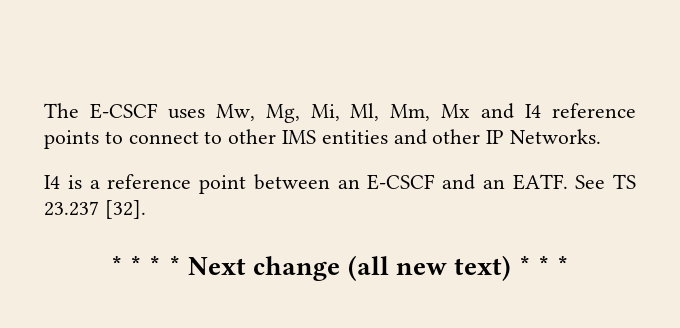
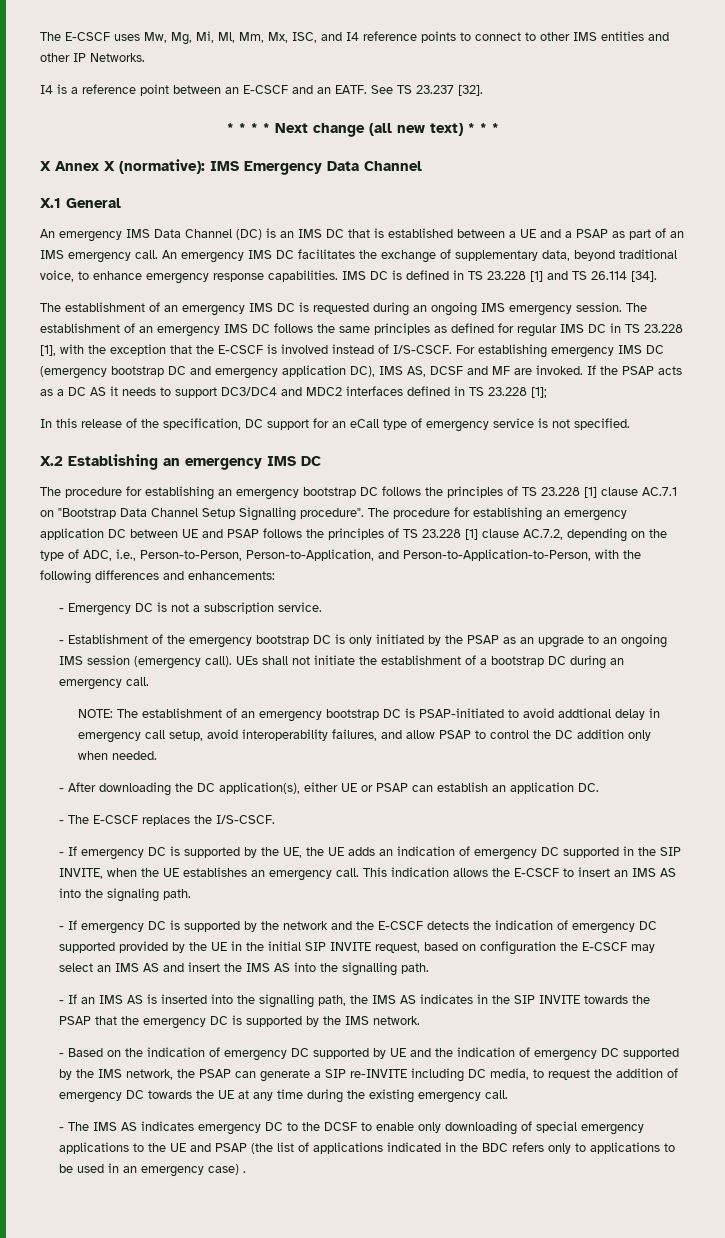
- The E-CSCF uses Mw, Mg, Mi, Ml, Mm, Mx and I4 reference points to connect to other IMS entities and other IP Networks.
+ The E-CSCF uses Mw, Mg, Mi, Ml, Mm, Mx, ISC, and I4 reference points to connect to other IMS entities and other IP Networks.
+ X Annex X (normative): IMS Emergency Data Channel
+ X.1 General
+ An emergency IMS Data Channel (DC) is an IMS DC that is established between a UE and a PSAP as part of an IMS emergency call. An emergency IMS DC facilitates the exchange of supplementary data, beyond traditional voice, to enhance emergency response capabilities. IMS DC is defined in TS 23.228 [1] and TS 26.114 [34].
+ The establishment of an emergency IMS DC is requested during an ongoing IMS emergency session. The establishment of an emergency IMS DC follows the same principles as defined for regular IMS DC in TS 23.228 [1], with the exception that the E-CSCF is involved instead of I/S-CSCF. For establishing emergency IMS DC (emergency bootstrap DC and emergency application DC), IMS AS, DCSF and MF are invoked. If the PSAP acts as a DC AS it needs to support DC3/DC4 and MDC2 interfaces defined in TS 23.228 [1];
+ In this release of the specification, DC support for an eCall type of emergency service is not specified.
+ X.2 Establishing an emergency IMS DC
+ The procedure for establishing an emergency bootstrap DC follows the principles of TS 23.228 [1] clause AC.7.1 on "Bootstrap Data Channel Setup Signalling procedure". The procedure for establishing an emergency application DC between UE and PSAP follows the principles of TS 23.228 [1] clause AC.7.2, depending on the type of ADC, i.e., Person-to-Person, Person-to-Application, and Person-to-Application-to-Person, with the following differences and enhancements:
+ - Emergency DC is not a subscription service.
+ - Establishment of the emergency bootstrap DC is only initiated by the PSAP as an upgrade to an ongoing IMS session (emergency call). UEs shall not initiate the establishment of a bootstrap DC during an emergency call.
+ NOTE: The establishment of an emergency bootstrap DC is PSAP-initiated to avoid addtional delay in emergency call setup, avoid interoperability failures, and allow PSAP to control the DC addition only when needed.
+ - After downloading the DC application(s), either UE or PSAP can establish an application DC.
+ - The E-CSCF replaces the I/S-CSCF.
+ - If emergency DC is supported by the UE, the UE adds an indication of emergency DC supported in the SIP INVITE, when the UE establishes an emergency call. This indication allows the E-CSCF to insert an IMS AS into the signaling path.
+ - If emergency DC is supported by the network and the E-CSCF detects the indication of emergency DC supported provided by the UE in the initial SIP INVITE request, based on configuration the E-CSCF may select an IMS AS and insert the IMS AS into the signalling path.
+ - If an IMS AS is inserted into the signalling path, the IMS AS indicates in the SIP INVITE towards the PSAP that the emergency DC is supported by the IMS network.
+ - Based on the indication of emergency DC supported by UE and the indication of emergency DC supported by the IMS network, the PSAP can generate a SIP re-INVITE including DC media, to request the addition of emergency DC towards the UE at any time during the existing emergency call.
+ - The IMS AS indicates emergency DC to the DCSF to enable only downloading of special emergency applications to the UE and PSAP (the list of applications indicated in the BDC refers only to applications to be used in an emergency case) .

